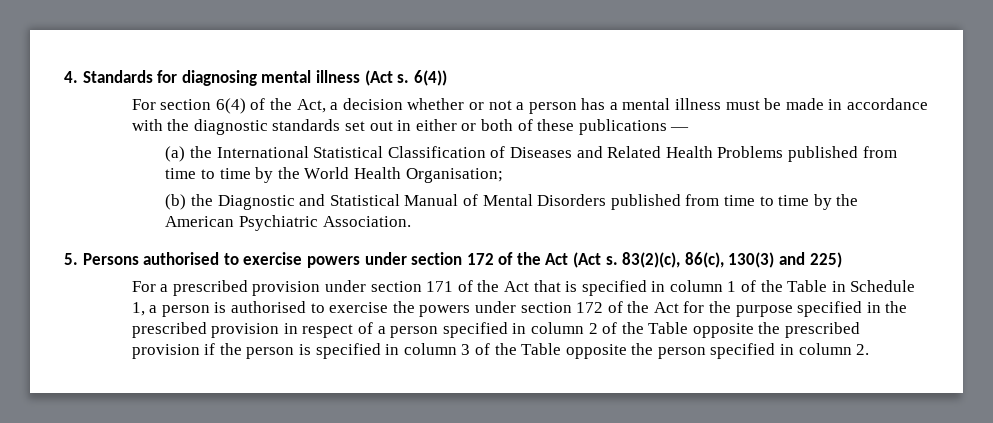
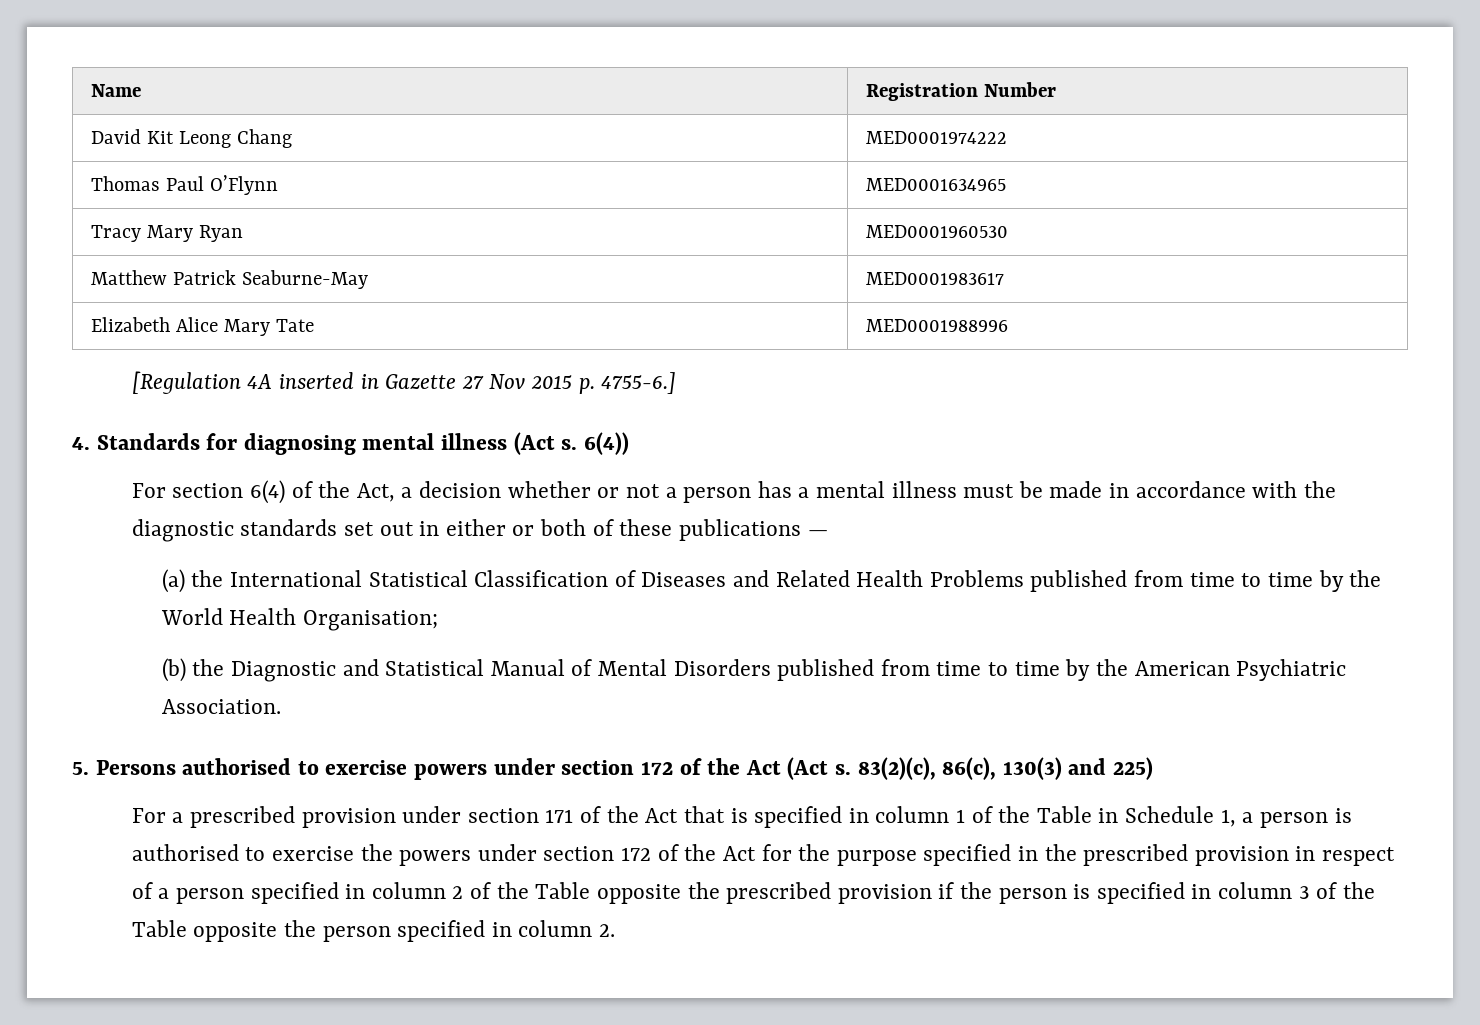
+ Name | Registration Number
+ David Kit Leong Chang | MED0001974222
+ Thomas Paul O’Flynn | MED0001634965
+ Tracy Mary Ryan | MED0001960530
+ Matthew Patrick Seaburne-May | MED0001983617
+ Elizabeth Alice Mary Tate | MED0001988996
+ [Regulation 4A inserted in Gazette 27 Nov 2015 p. 4755-6.]

